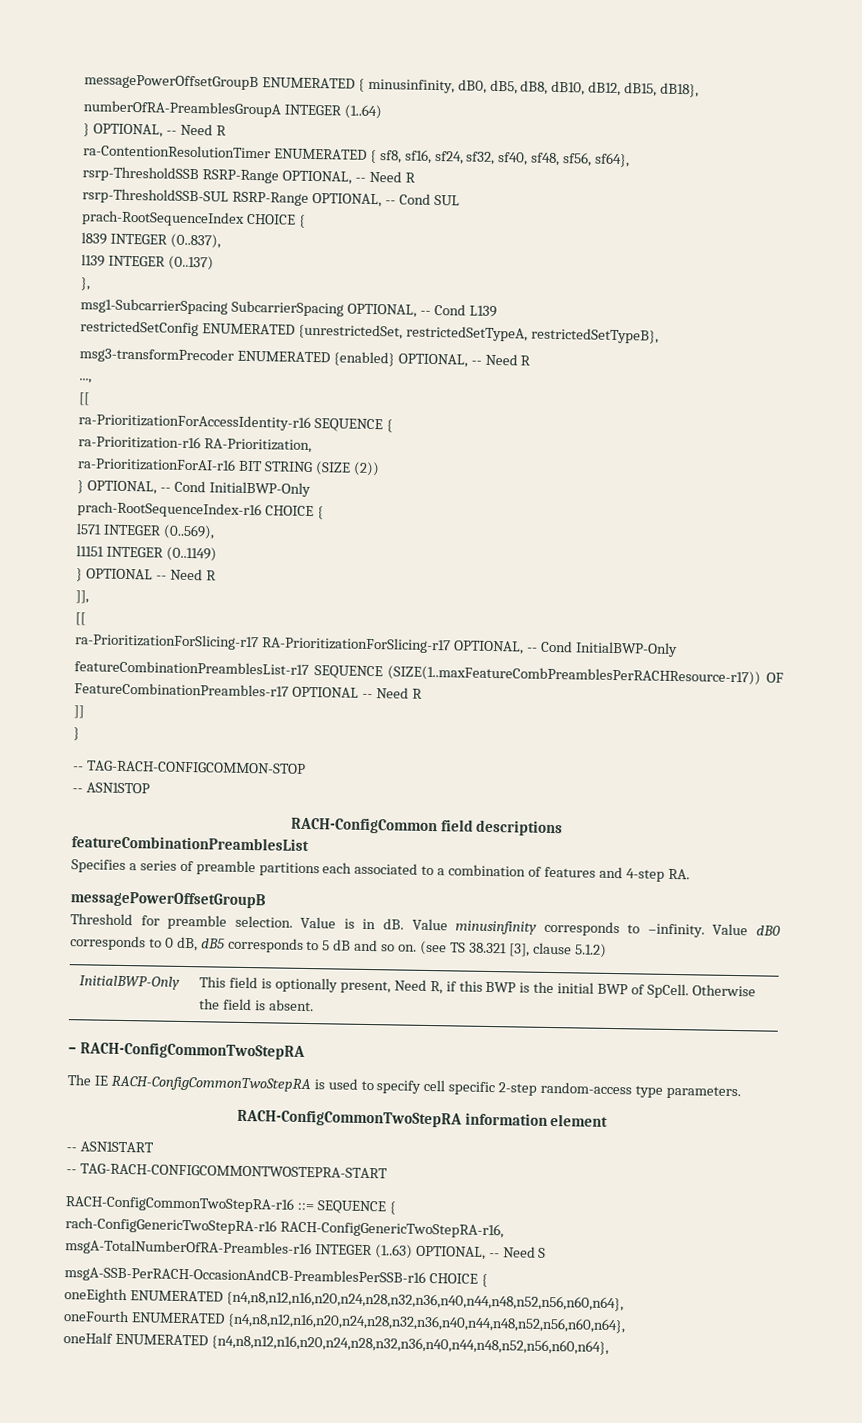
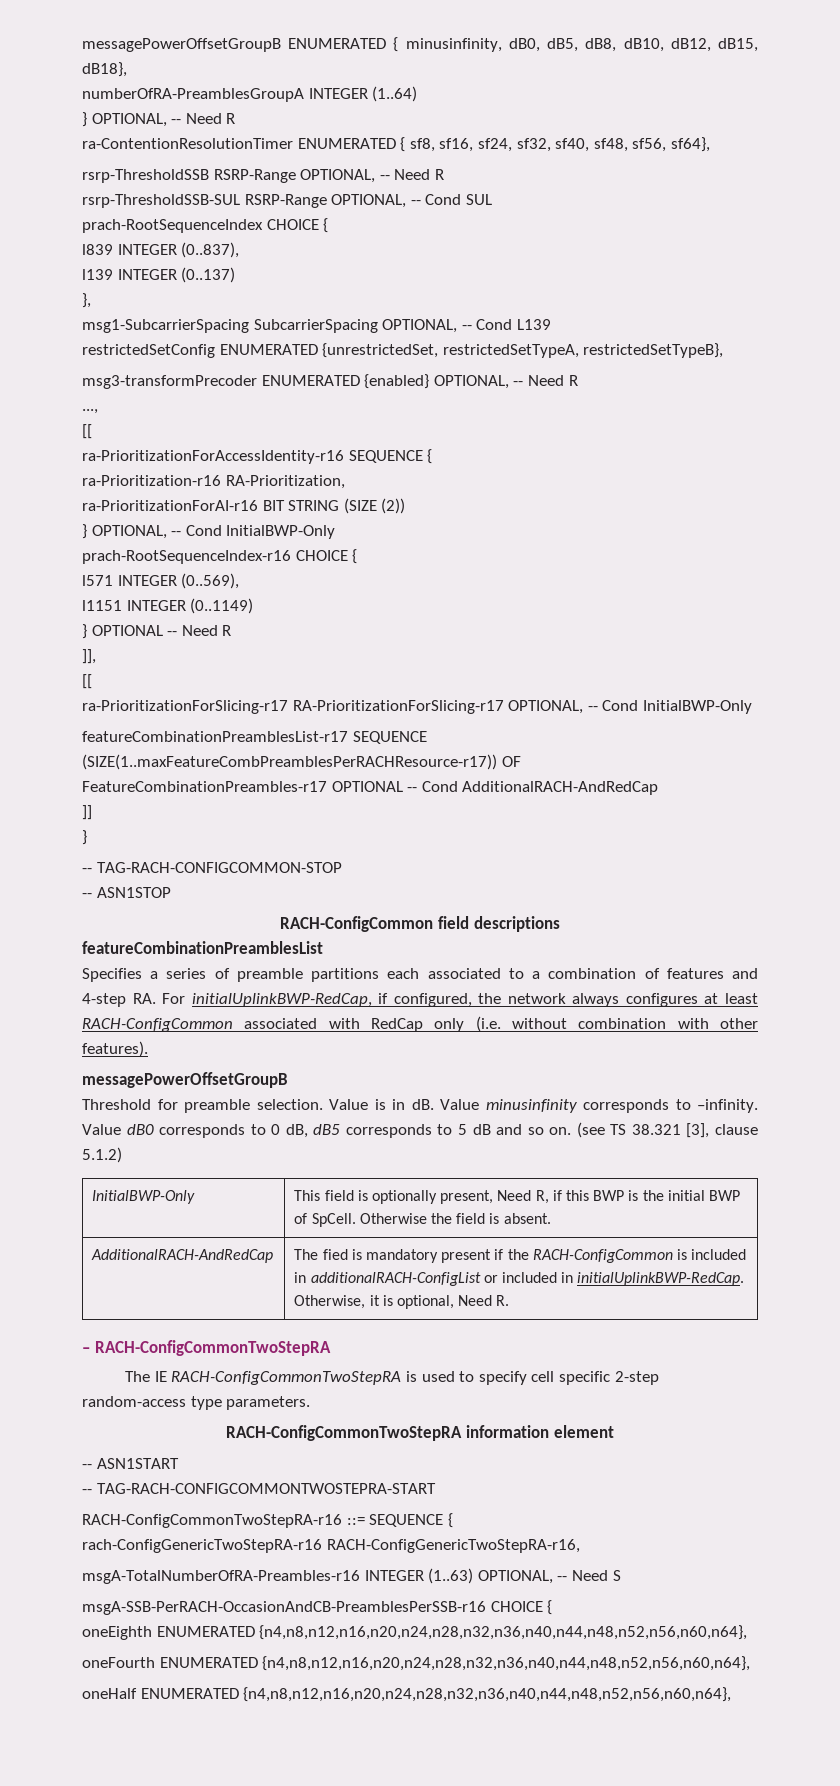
- featureCombinationPreamblesList-r17 SEQUENCE (SIZE(1..maxFeatureCombPreamblesPerRACHResource-r17)) OF FeatureCombinationPreambles-r17 OPTIONAL -- Need R
+ featureCombinationPreamblesList-r17 SEQUENCE (SIZE(1..maxFeatureCombPreamblesPerRACHResource-r17)) OF FeatureCombinationPreambles-r17 OPTIONAL -- Cond AdditionalRACH-AndRedCap
- Specifies a series of preamble partitions each associated to a combination of features and 4-step RA.
+ Specifies a series of preamble partitions each associated to a combination of features and 4-step RA. For initialUplinkBWP-RedCap, if configured, the network always configures at least RACH-ConfigCommon associated with RedCap only (i.e. without combination with other features).
+ AdditionalRACH-AndRedCap | The fied is mandatory present if the RACH-ConfigCommon is included in additionalRACH-ConfigList or included in initialUplinkBWP-RedCap. Otherwise, it is optional, Need R.

